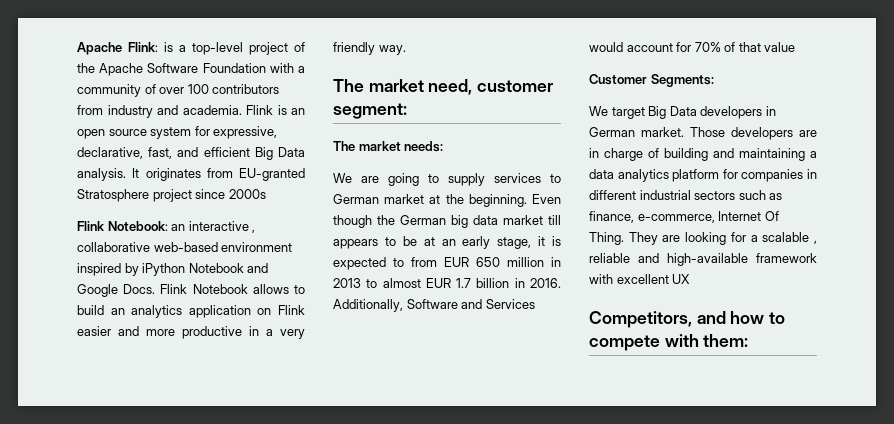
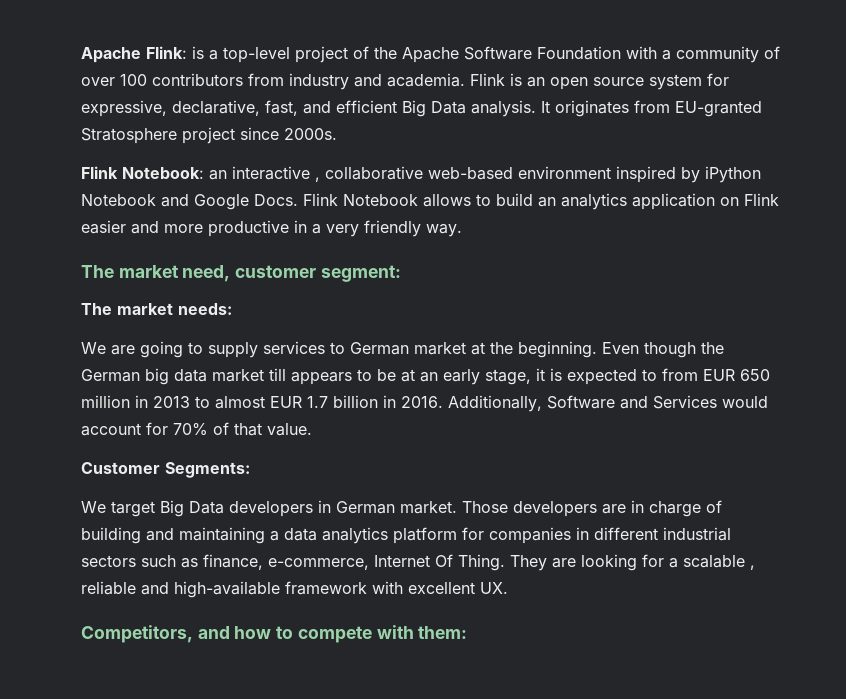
- It originates from EU-granted Stratosphere project since 2000s
+ It originates from EU-granted Stratosphere project since 2000s.
- Additionally, Software and Services would account for 70% of that value
+ Additionally, Software and Services would account for 70% of that value.
- They are looking for a scalable , reliable and high-available framework with excellent UX
+ They are looking for a scalable , reliable and high-available framework with excellent UX.

